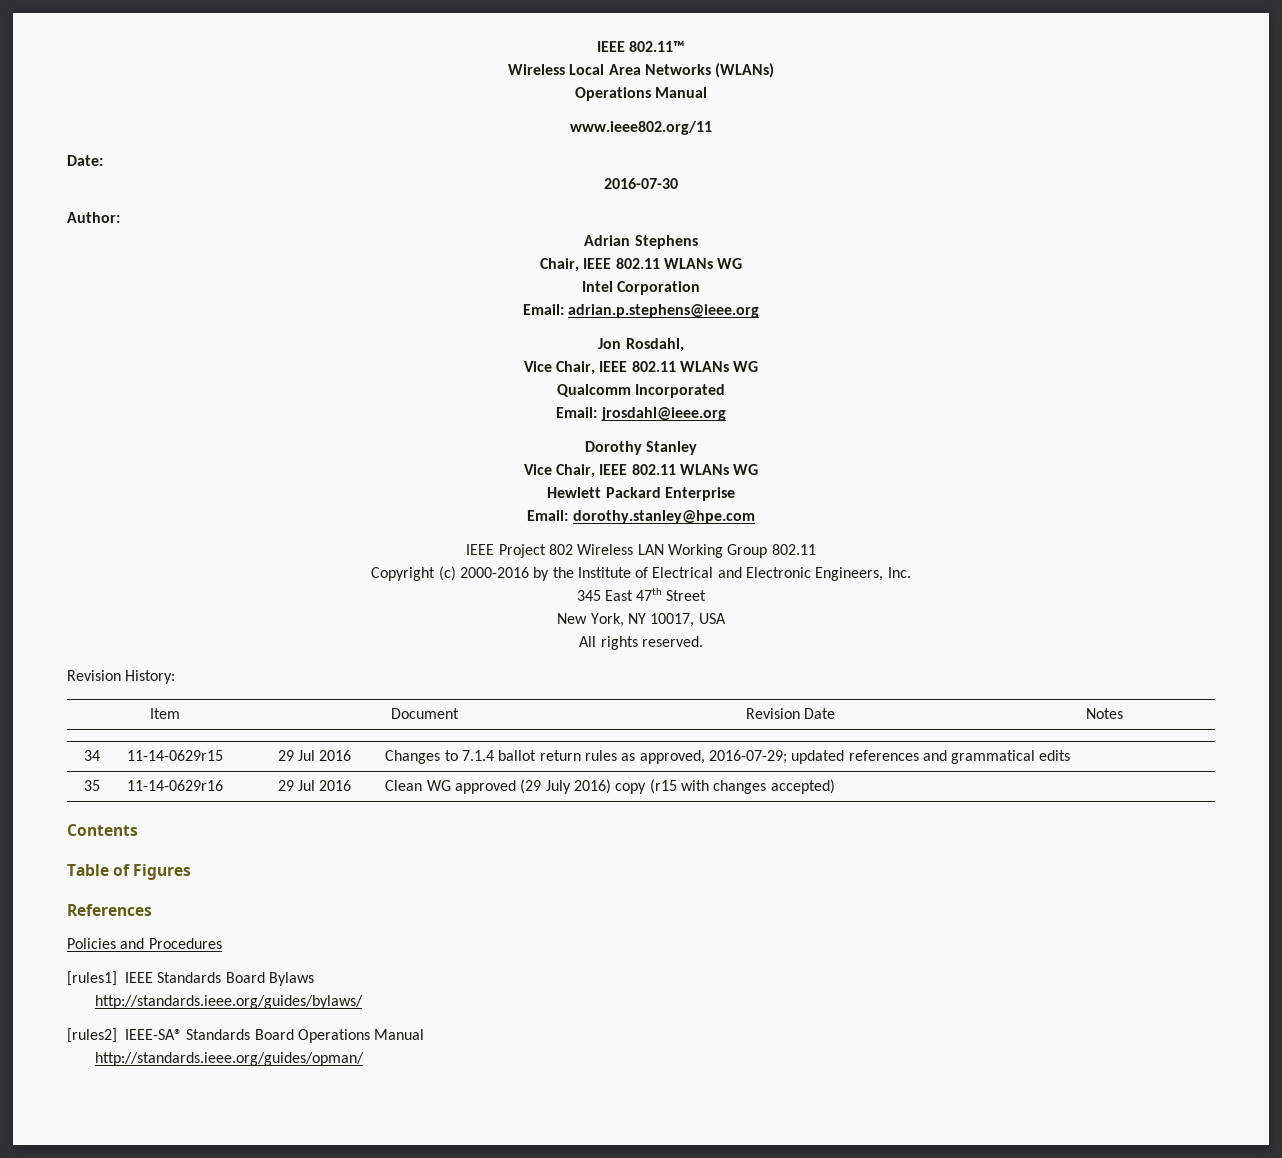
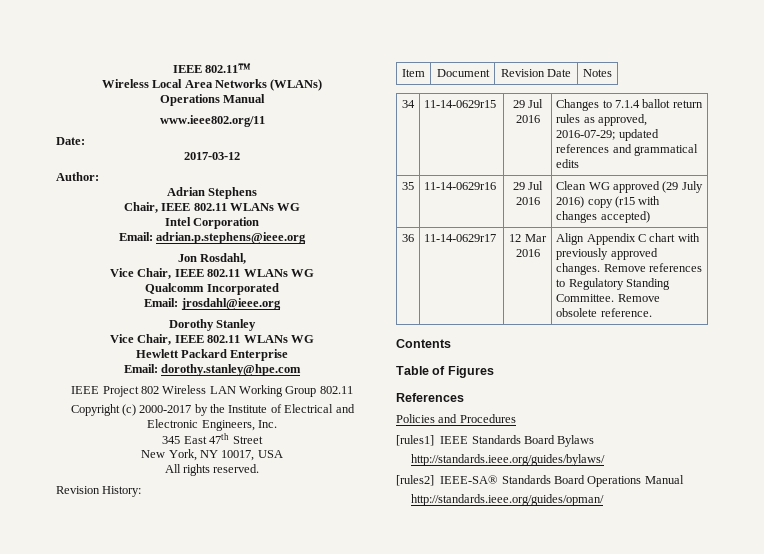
- 2016-07-30
+ 2017-03-12
- Copyright (c) 2000-2016 by the Institute of Electrical and Electronic Engineers, Inc.
+ Copyright (c) 2000-2017 by the Institute of Electrical and Electronic Engineers, Inc.
+ 36 | 11-14-0629r17 | 12 Mar 2016 | Align Appendix C chart with previously approved changes. Remove references to Regulatory Standing Committee. Remove obsolete reference.

